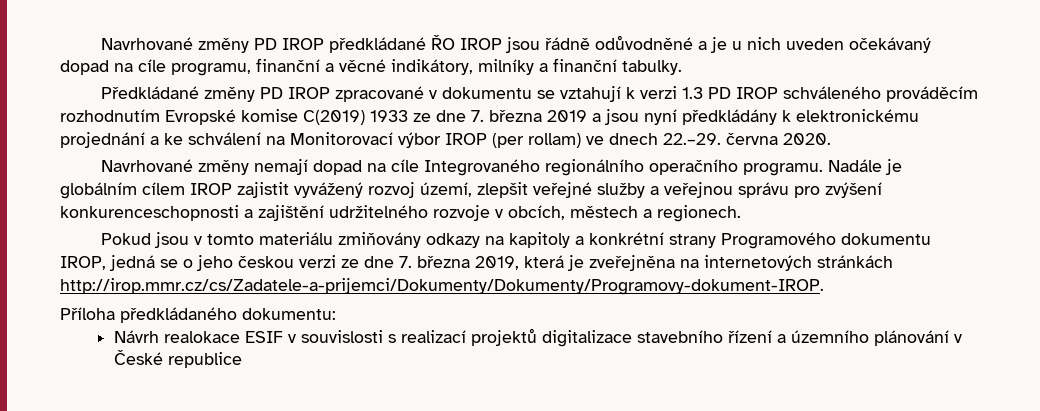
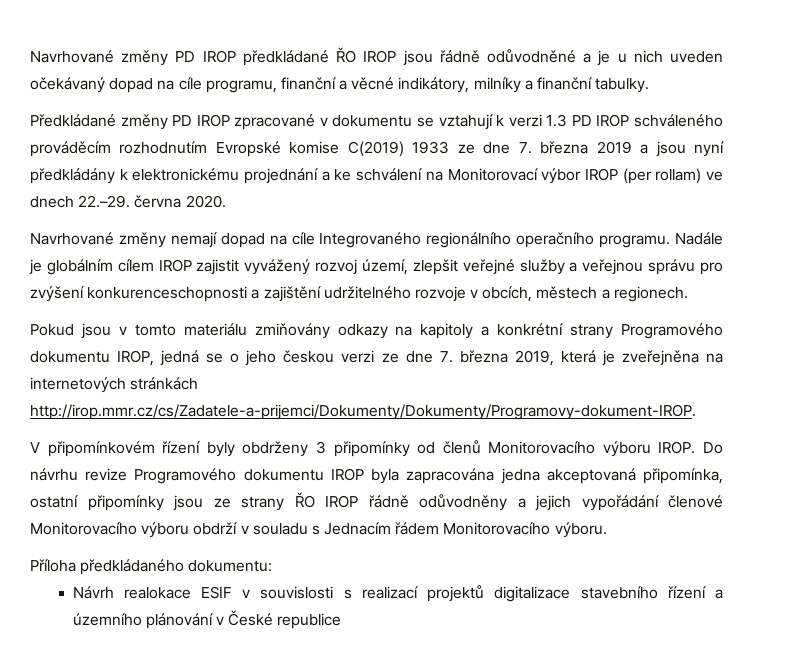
+ V připomínkovém řízení byly obdrženy 3 připomínky od členů Monitorovacího výboru IROP. Do návrhu revize Programového dokumentu IROP byla zapracována jedna akceptovaná připomínka, ostatní připomínky jsou ze strany ŘO IROP řádně odůvodněny a jejich vypořádání členové Monitorovacího výboru obdrží v souladu s Jednacím řádem Monitorovacího výboru.

